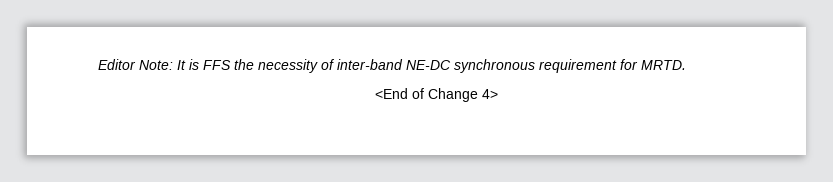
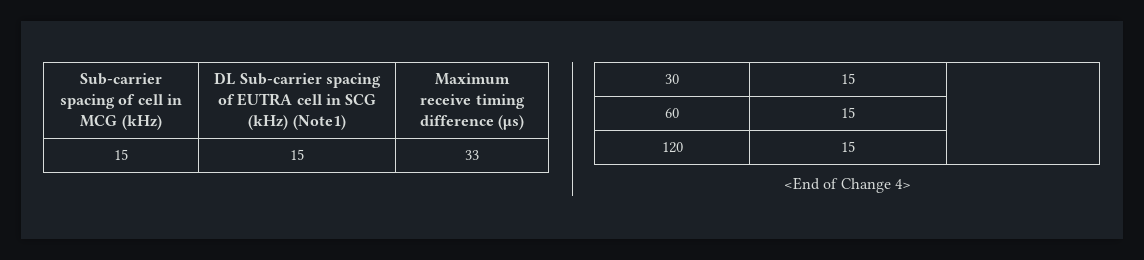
- Editor Note: It is FFS the necessity of inter-band NE-DC synchronous requirement for MRTD.
+ Sub-carrier spacing of cell in MCG (kHz) | DL Sub-carrier spacing of EUTRA cell in SCG (kHz) (Note1) | Maximum receive timing difference (µs)
+ 15 | 15 | 33
+ 30 | 15 |
+ 60 | 15 |
+ 120 | 15 |

